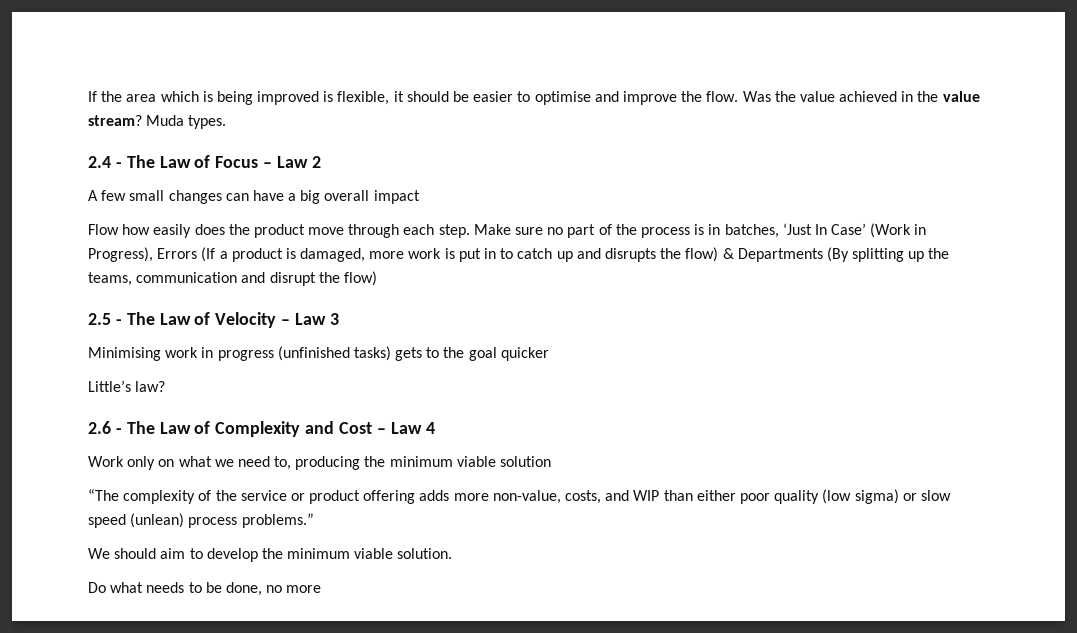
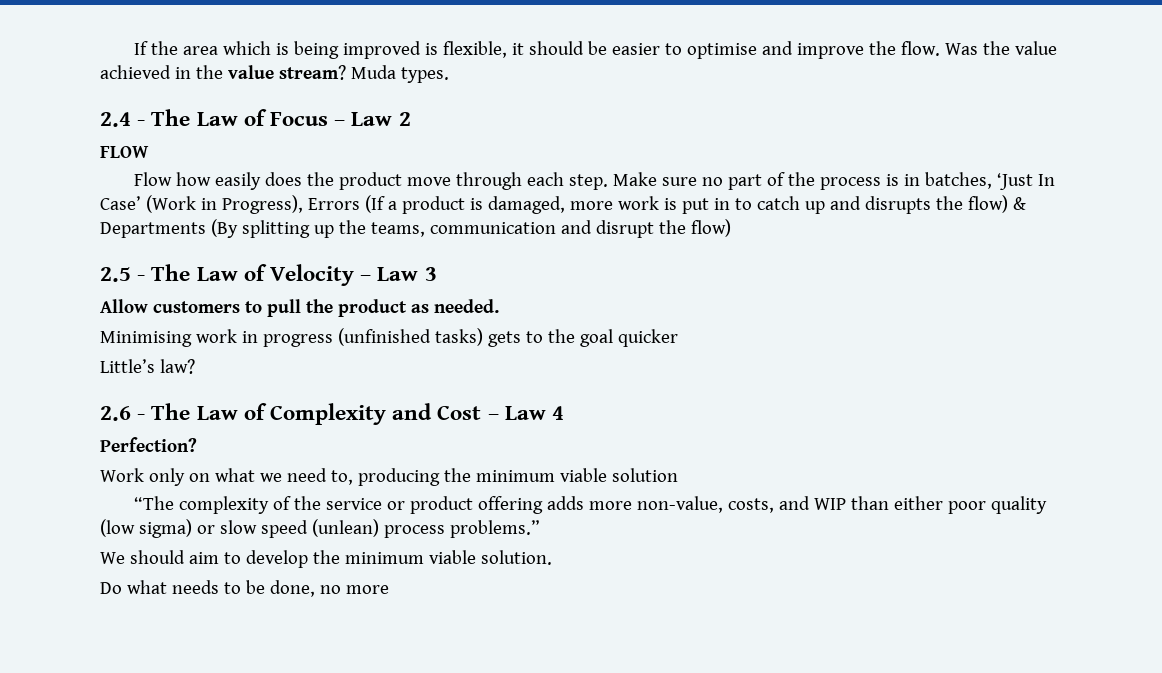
- A few small changes can have a big overall impact
+ FLOW
+ Allow customers to pull the product as needed.
+ Perfection?

